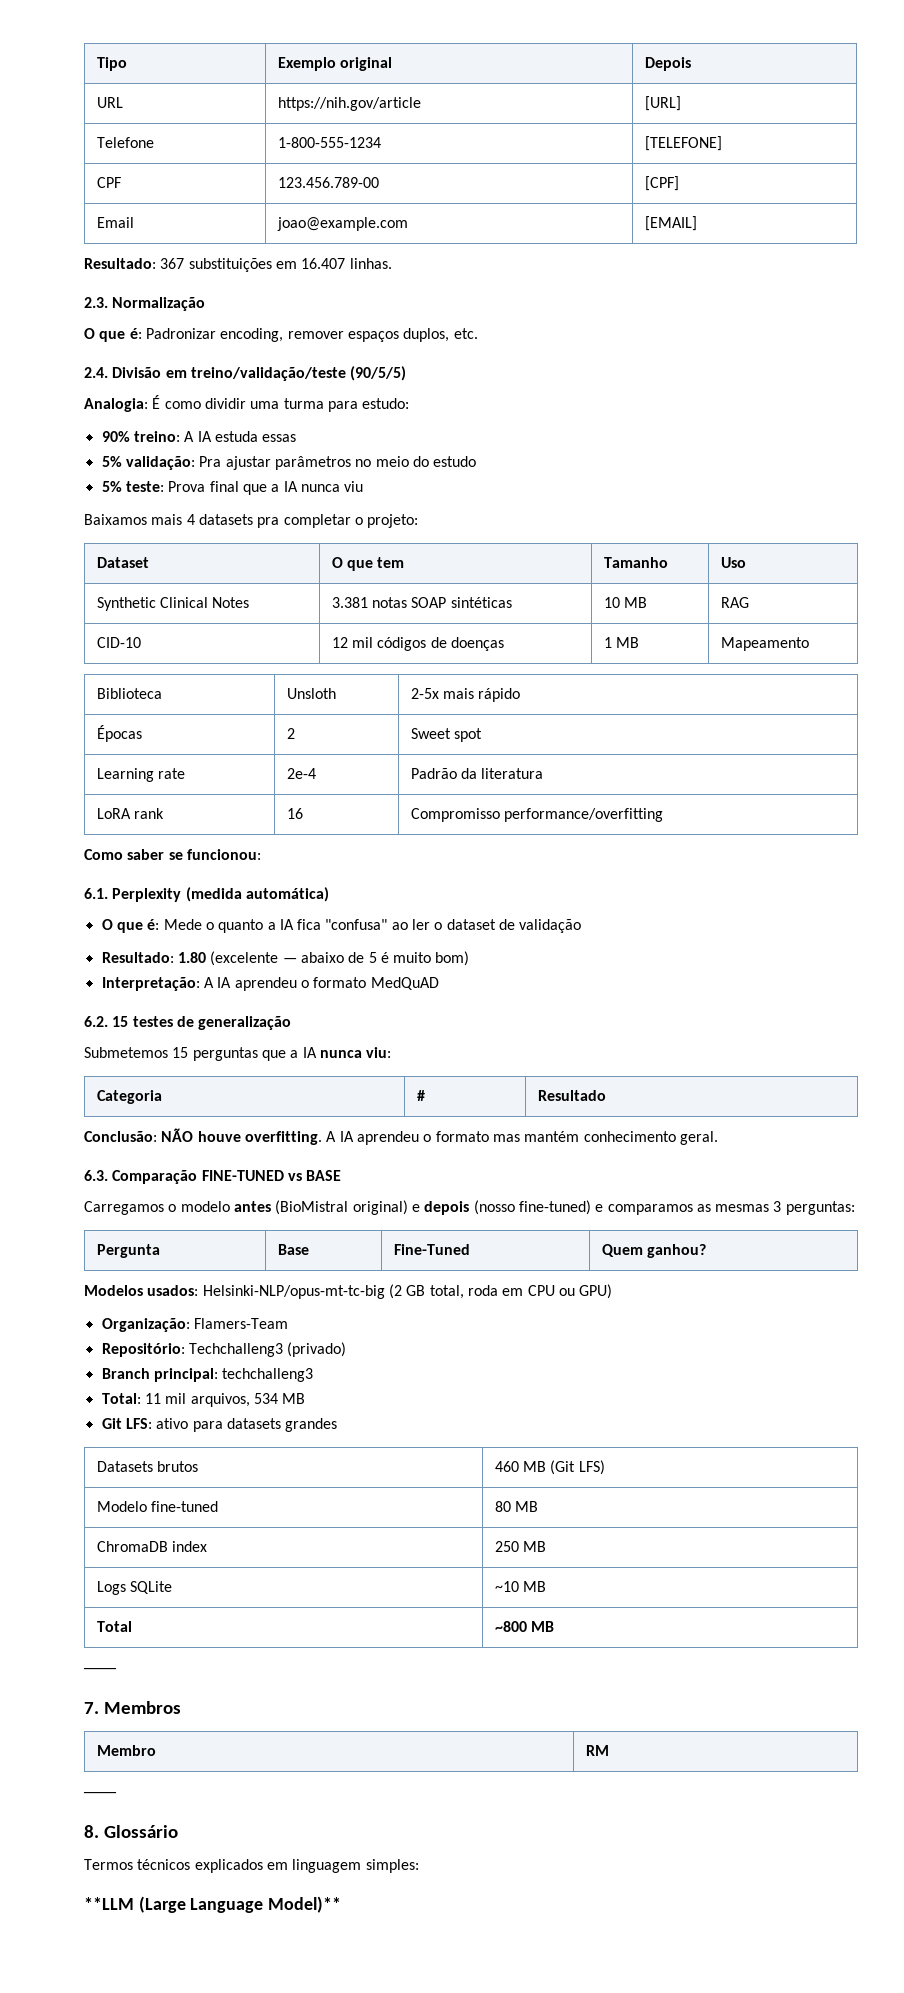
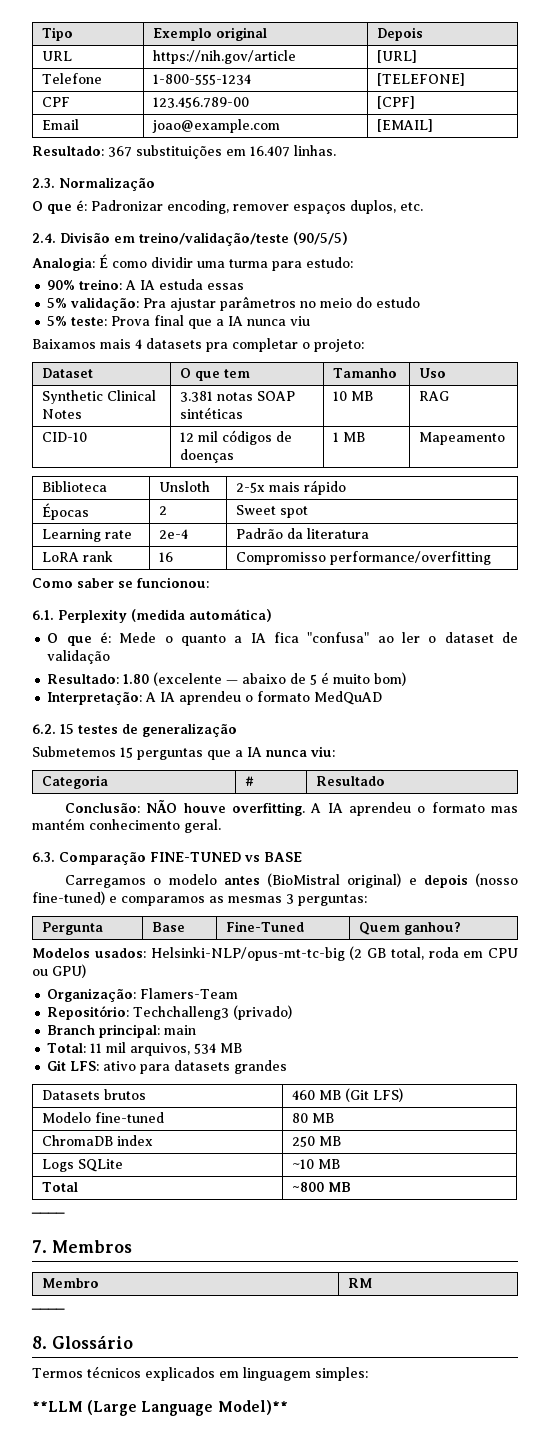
- Branch principal: techchalleng3
+ Branch principal: main

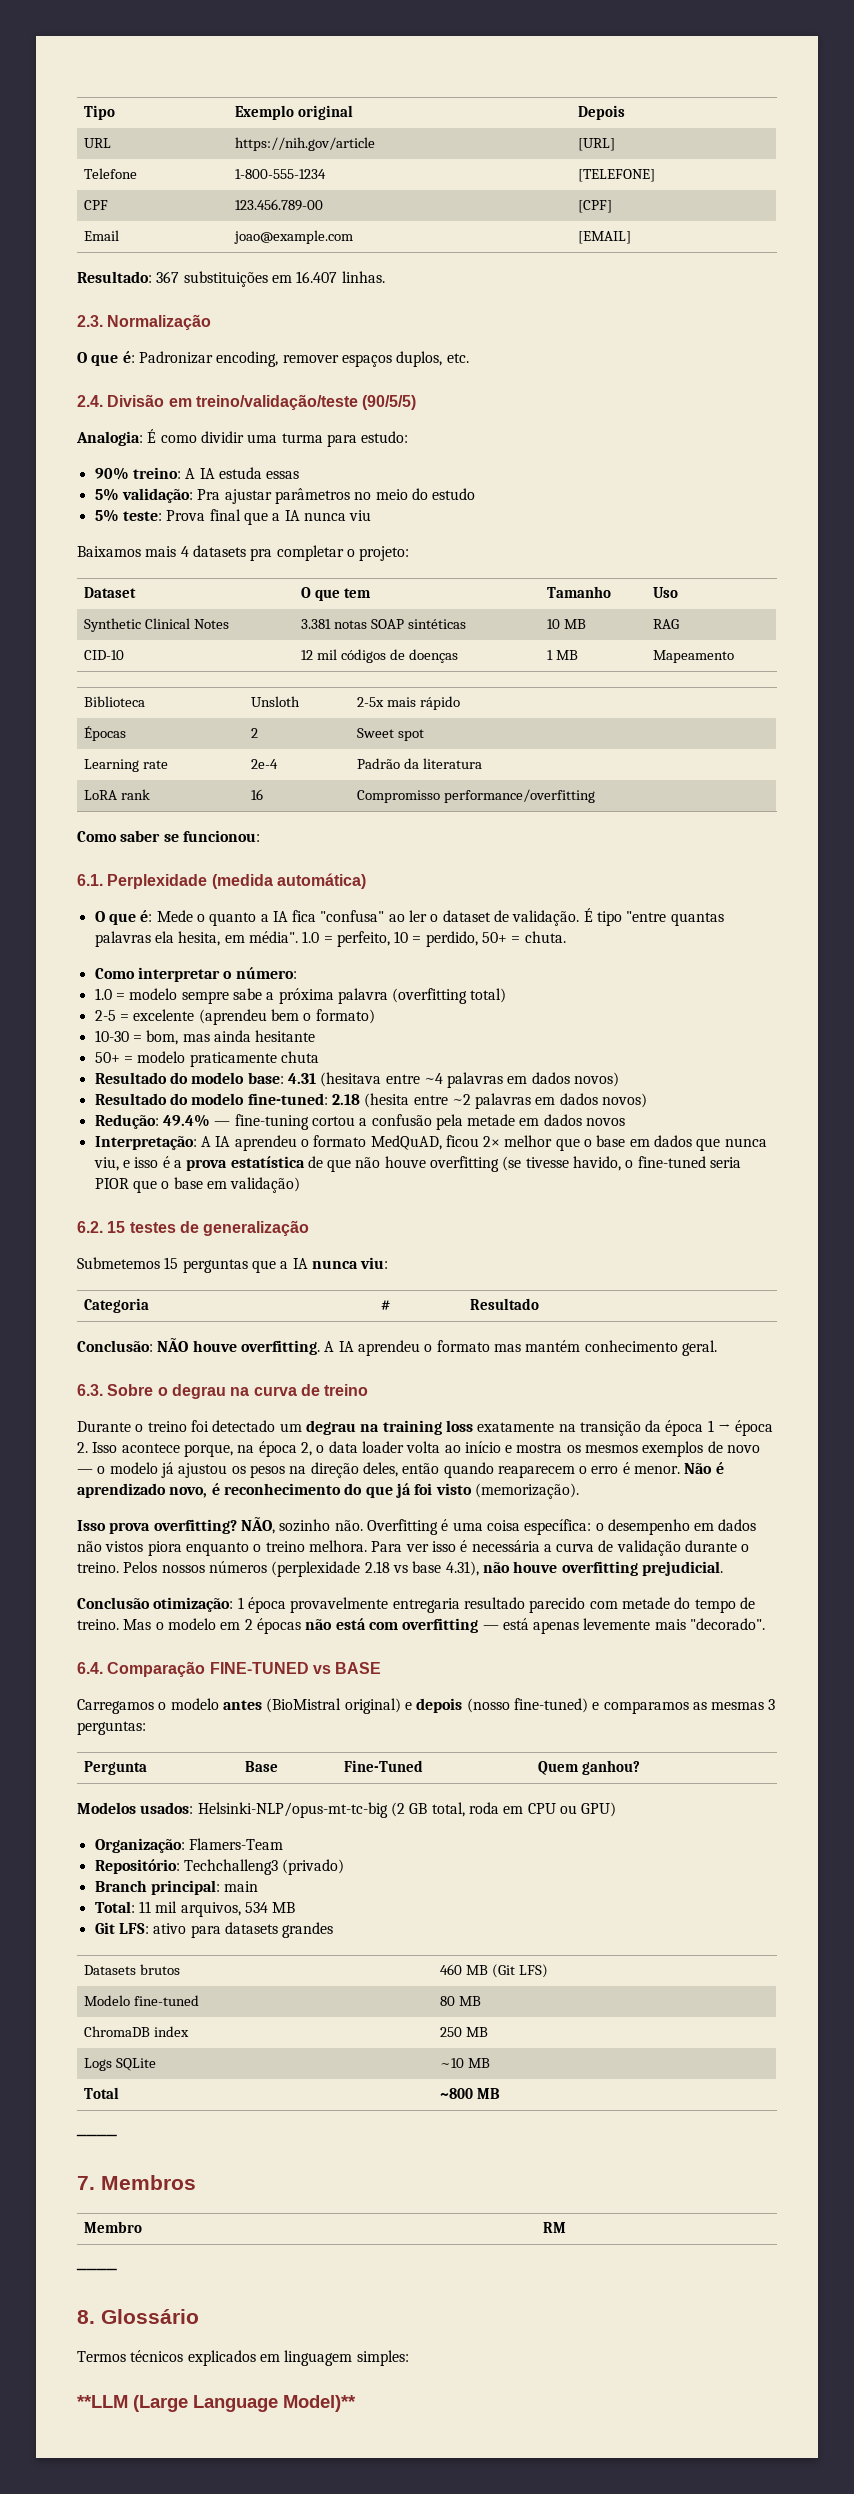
- 6.1. Perplexity (medida automática)
+ 6.1. Perplexidade (medida automática)
- O que é: Mede o quanto a IA fica "confusa" ao ler o dataset de validação
- Resultado: 1.80 (excelente — abaixo de 5 é muito bom)
+ O que é: Mede o quanto a IA fica "confusa" ao ler o dataset de validação. É tipo "entre quantas palavras ela hesita, em média". 1.0 = perfeito, 10 = perdido, 50+ = chuta.
+ Como interpretar o número:
+ 1.0 = modelo sempre sabe a próxima palavra (overfitting total)
+ 2-5 = excelente (aprendeu bem o formato)
+ 10-30 = bom, mas ainda hesitante
+ 50+ = modelo praticamente chuta
+ Resultado do modelo base: 4.31 (hesitava entre ~4 palavras em dados novos)
+ Resultado do modelo fine-tuned: 2.18 (hesita entre ~2 palavras em dados novos)
+ Redução: 49.4% — fine-tuning cortou a confusão pela metade em dados novos
- Interpretação: A IA aprendeu o formato MedQuAD
+ Interpretação: A IA aprendeu o formato MedQuAD, ficou 2× melhor que o base em dados que nunca viu, e isso é a prova estatística de que não houve overfitting (se tivesse havido, o fine-tuned seria PIOR que o base em validação)
- 6.3. Comparação FINE-TUNED vs BASE
+ 6.3. Sobre o degrau na curva de treino
+ Durante o treino foi detectado um degrau na training loss exatamente na transição da época 1 → época 2. Isso acontece porque, na época 2, o data loader volta ao início e mostra os mesmos exemplos de novo — o modelo já ajustou os pesos na direção deles, então quando reaparecem o erro é menor. Não é aprendizado novo, é reconhecimento do que já foi visto (memorização).
+ Isso prova overfitting? NÃO, sozinho não. Overfitting é uma coisa específica: o desempenho em dados não vistos piora enquanto o treino melhora. Para ver isso é necessária a curva de validação durante o treino. Pelos nossos números (perplexidade 2.18 vs base 4.31), não houve overfitting prejudicial.
+ Conclusão otimização: 1 época provavelmente entregaria resultado parecido com metade do tempo de treino. Mas o modelo em 2 épocas não está com overfitting — está apenas levemente mais "decorado".
+ 6.4. Comparação FINE-TUNED vs BASE

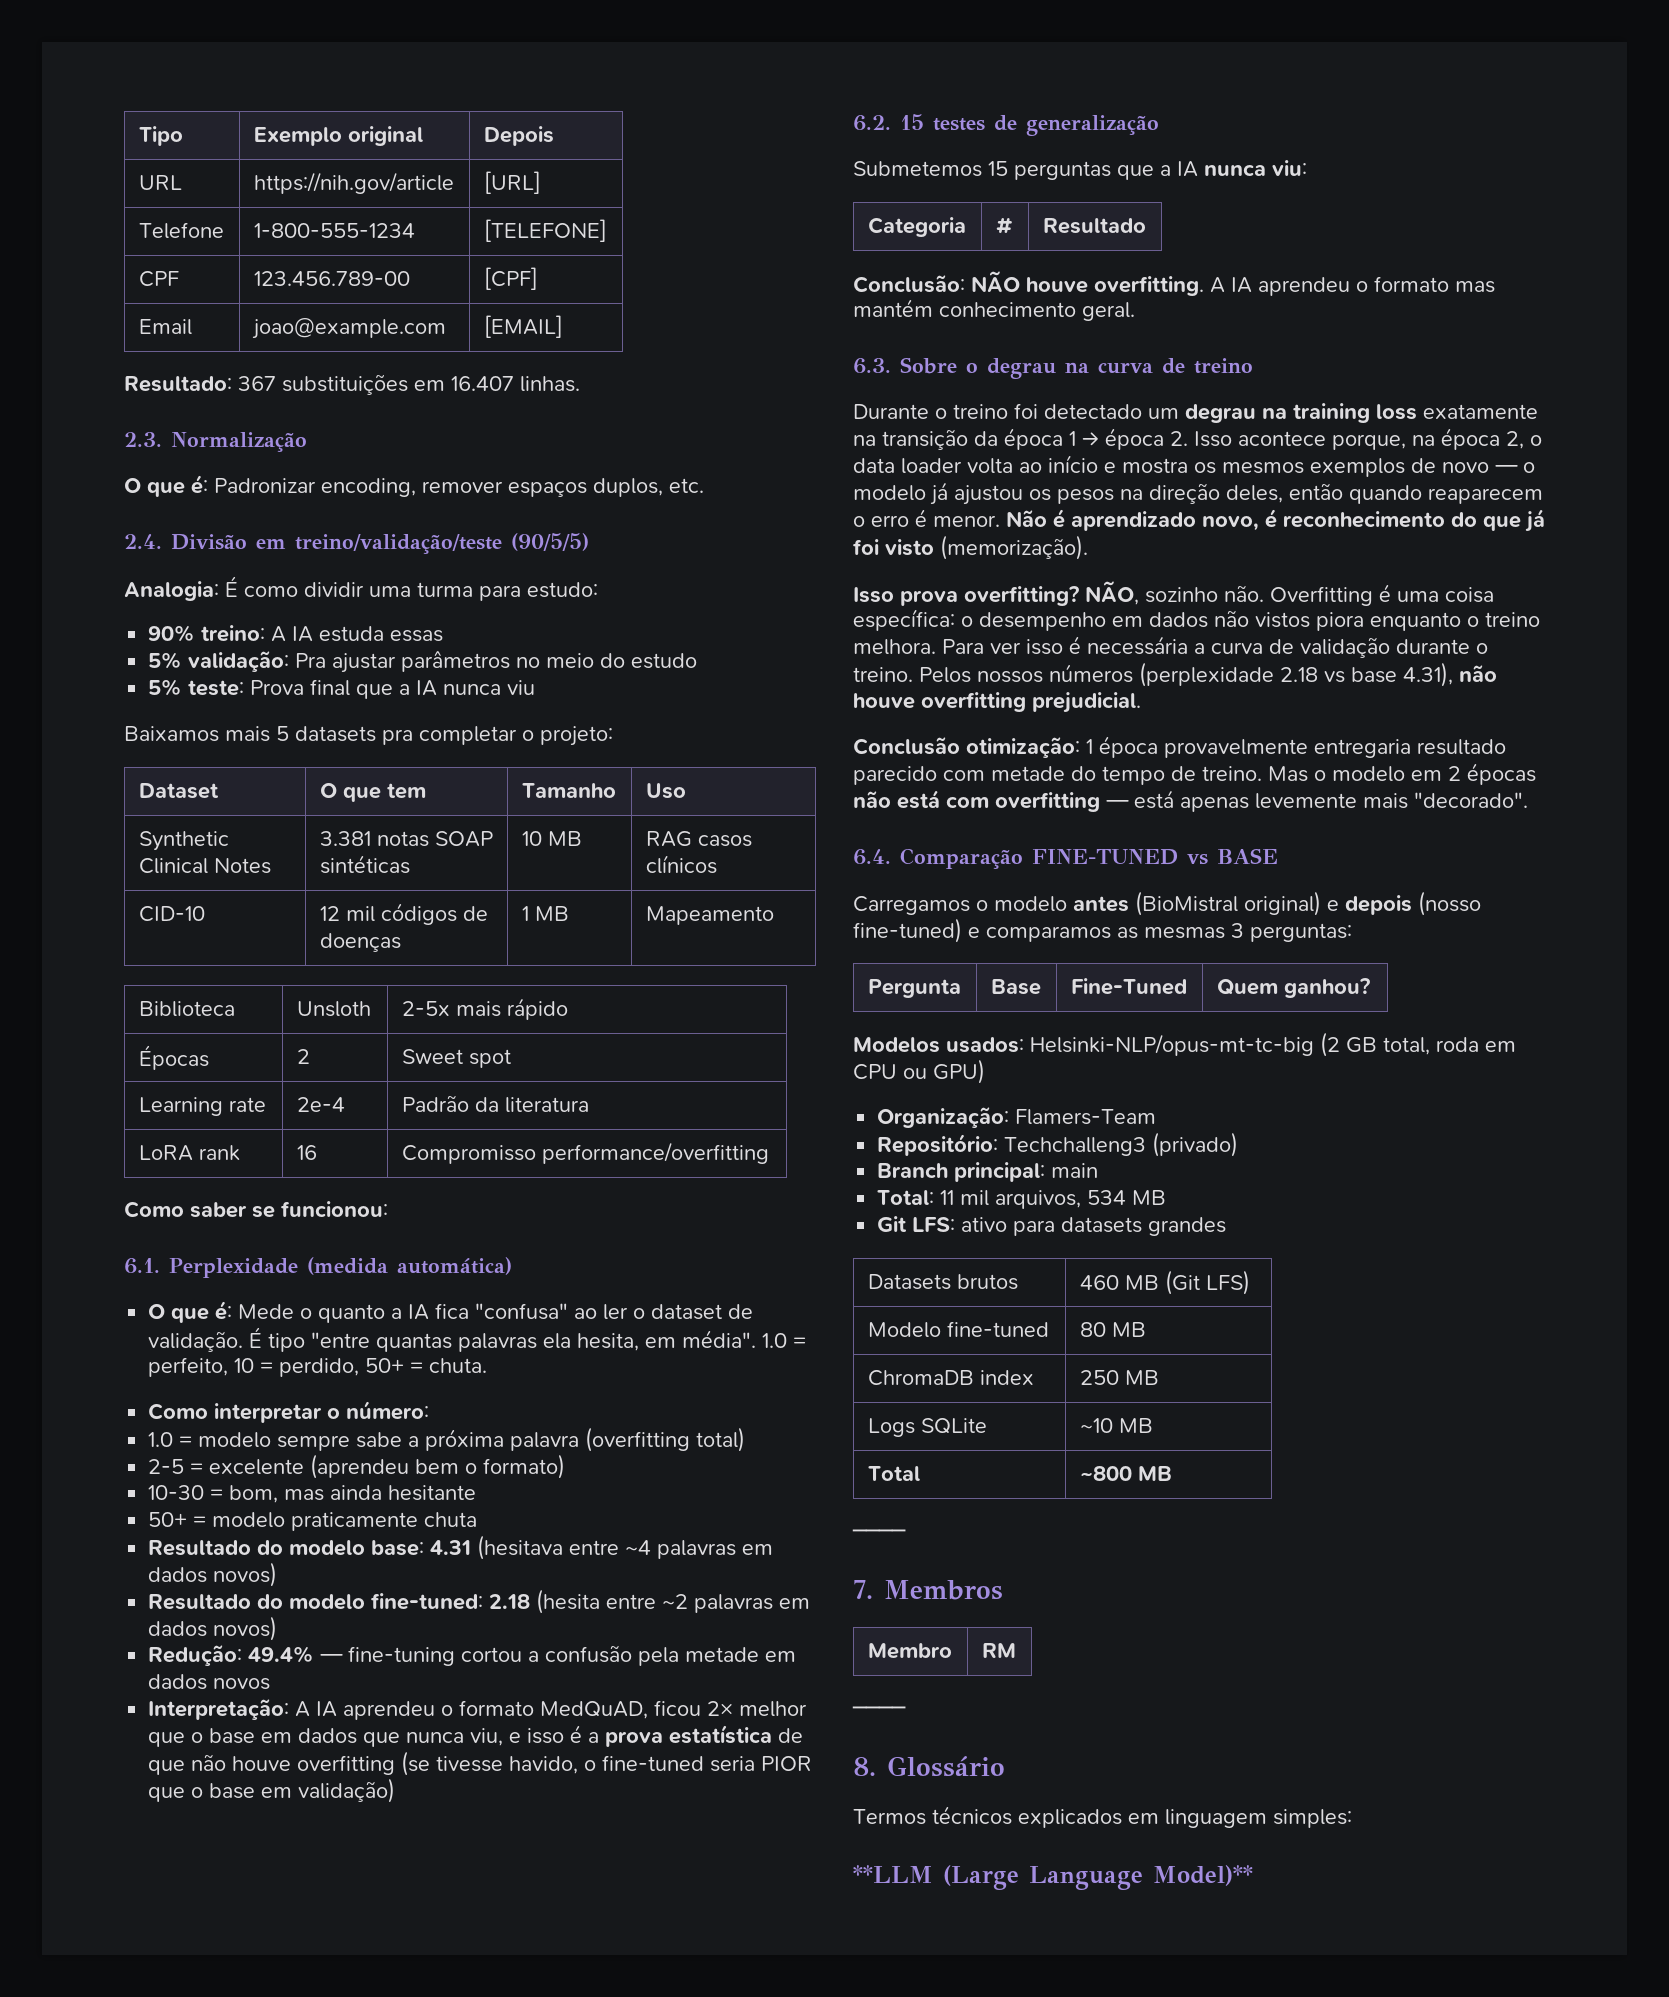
- Baixamos mais 4 datasets pra completar o projeto:
+ Baixamos mais 5 datasets pra completar o projeto:
- Synthetic Clinical Notes | 3.381 notas SOAP sintéticas | 10 MB | RAG
+ Synthetic Clinical Notes | 3.381 notas SOAP sintéticas | 10 MB | RAG casos clínicos

